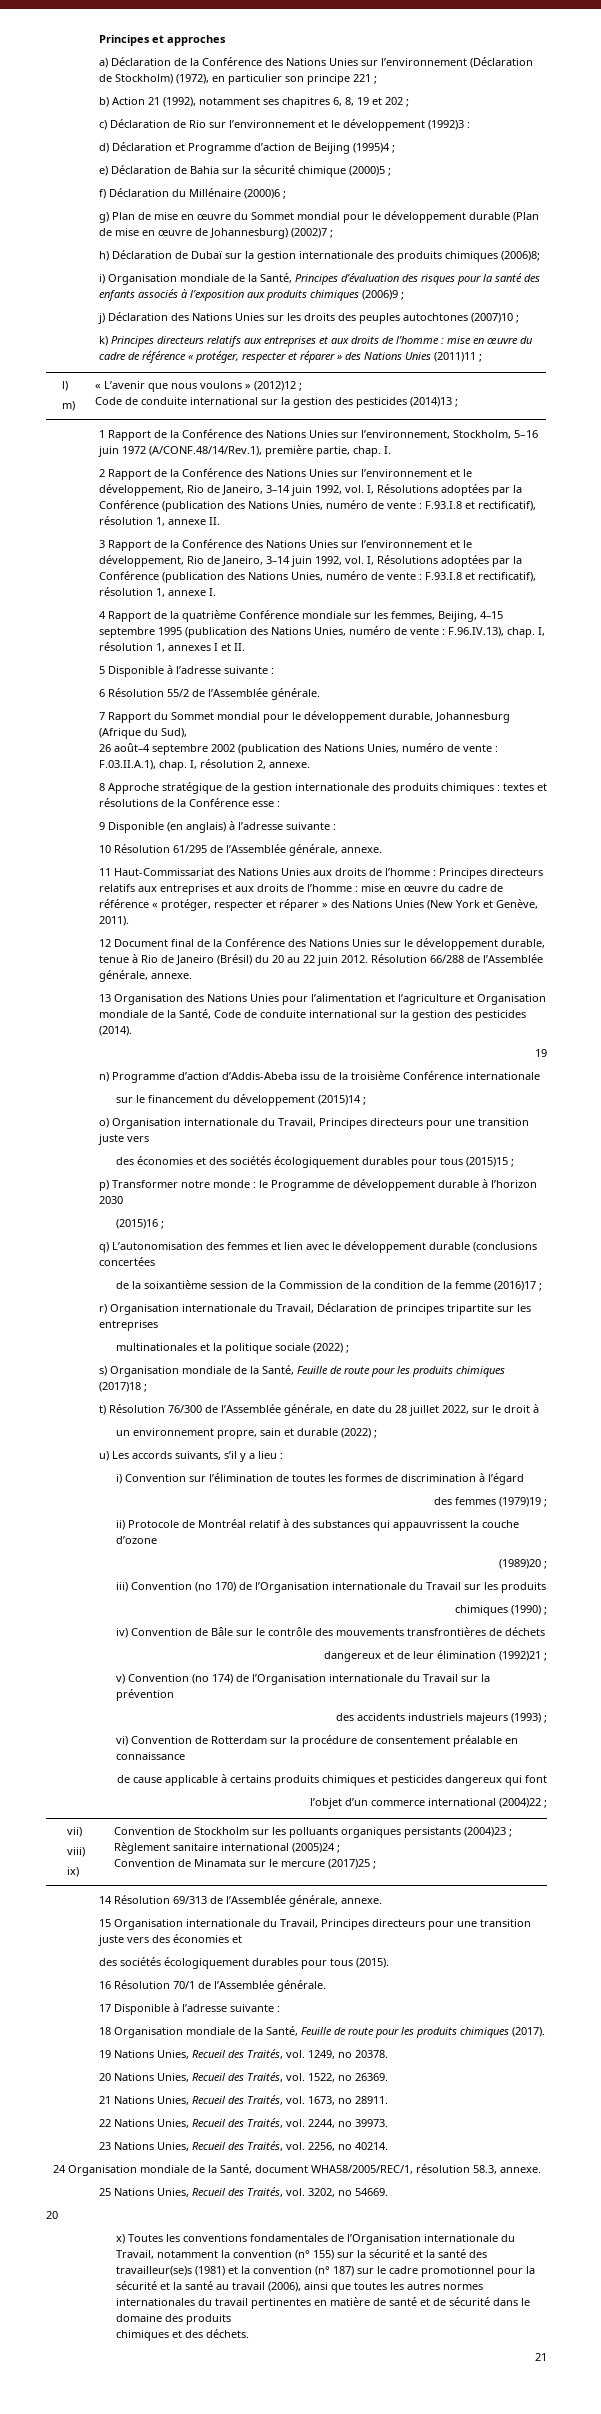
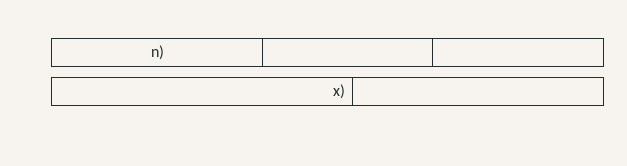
- Principes et approches
- a) Déclaration de la Conférence des Nations Unies sur l’environnement (Déclaration de Stockholm) (1972), en particulier son principe 221 ;
- b) Action 21 (1992), notamment ses chapitres 6, 8, 19 et 202 ;
- c) Déclaration de Rio sur l’environnement et le développement (1992)3 :
- d) Déclaration et Programme d’action de Beijing (1995)4 ;
- e) Déclaration de Bahia sur la sécurité chimique (2000)5 ;
- f) Déclaration du Millénaire (2000)6 ;
- g) Plan de mise en œuvre du Sommet mondial pour le développement durable (Plan de mise en œuvre de Johannesburg) (2002)7 ;
- h) Déclaration de Dubaï sur la gestion internationale des produits chimiques (2006)8;
- i) Organisation mondiale de la Santé, Principes d’évaluation des risques pour la santé des enfants associés à l’exposition aux produits chimiques (2006)9 ;
- j) Déclaration des Nations Unies sur les droits des peuples autochtones (2007)10 ;
- k) Principes directeurs relatifs aux entreprises et aux droits de l’homme : mise en œuvre du cadre de référence « protéger, respecter et réparer » des Nations Unies (2011)11 ;
- l)
- m) | « L’avenir que nous voulons » (2012)12 ;
- Code de conduite international sur la gestion des pesticides (2014)13 ;
- 1 Rapport de la Conférence des Nations Unies sur l’environnement, Stockholm, 5–16 juin 1972 (A/CONF.48/14/Rev.1), première partie, chap. I.
- 2 Rapport de la Conférence des Nations Unies sur l’environnement et le développement, Rio de Janeiro, 3–14 juin 1992, vol. I, Résolutions adoptées par la Conférence (publication des Nations Unies, numéro de vente : F.93.I.8 et rectificatif), résolution 1, annexe II.
- 3 Rapport de la Conférence des Nations Unies sur l’environnement et le développement, Rio de Janeiro, 3–14 juin 1992, vol. I, Résolutions adoptées par la Conférence (publication des Nations Unies, numéro de vente : F.93.I.8 et rectificatif), résolution 1, annexe I.
- 4 Rapport de la quatrième Conférence mondiale sur les femmes, Beijing, 4–15 septembre 1995 (publication des Nations Unies, numéro de vente : F.96.IV.13), chap. I, résolution 1, annexes I et II.
- 5 Disponible à l’adresse suivante :
- 6 Résolution 55/2 de l’Assemblée générale.
- 7 Rapport du Sommet mondial pour le développement durable, Johannesburg (Afrique du Sud),
- 26 août–4 septembre 2002 (publication des Nations Unies, numéro de vente : F.03.II.A.1), chap. I, résolution 2, annexe.
- 8 Approche stratégique de la gestion internationale des produits chimiques : textes et résolutions de la Conférence esse :
- 9 Disponible (en anglais) à l’adresse suivante :
- 10 Résolution 61/295 de l’Assemblée générale, annexe.
- 11 Haut-Commissariat des Nations Unies aux droits de l’homme : Principes directeurs relatifs aux entreprises et aux droits de l’homme : mise en œuvre du cadre de référence « protéger, respecter et réparer » des Nations Unies (New York et Genève, 2011).
- 12 Document final de la Conférence des Nations Unies sur le développement durable, tenue à Rio de Janeiro (Brésil) du 20 au 22 juin 2012. Résolution 66/288 de l’Assemblée générale, annexe.
- 13 Organisation des Nations Unies pour l’alimentation et l’agriculture et Organisation mondiale de la Santé, Code de conduite international sur la gestion des pesticides (2014).
- 19
- n) Programme d’action d’Addis-Abeba issu de la troisième Conférence internationale
- sur le financement du développement (2015)14 ;
- o) Organisation internationale du Travail, Principes directeurs pour une transition juste vers
- des économies et des sociétés écologiquement durables pour tous (2015)15 ;
- p) Transformer notre monde : le Programme de développement durable à l’horizon 2030
- (2015)16 ;
- q) L’autonomisation des femmes et lien avec le développement durable (conclusions concertées
- de la soixantième session de la Commission de la condition de la femme (2016)17 ;
- r) Organisation internationale du Travail, Déclaration de principes tripartite sur les entreprises
- multinationales et la politique sociale (2022) ;
- s) Organisation mondiale de la Santé, Feuille de route pour les produits chimiques (2017)18 ;
- t) Résolution 76/300 de l’Assemblée générale, en date du 28 juillet 2022, sur le droit à
- un environnement propre, sain et durable (2022) ;
- u) Les accords suivants, s’il y a lieu :
- i) Convention sur l’élimination de toutes les formes de discrimination à l’égard
- des femmes (1979)19 ;
- ii) Protocole de Montréal relatif à des substances qui appauvrissent la couche d’ozone
- (1989)20 ;
- iii) Convention (no 170) de l’Organisation internationale du Travail sur les produits
- chimiques (1990) ;
- iv) Convention de Bâle sur le contrôle des mouvements transfrontières de déchets
- dangereux et de leur élimination (1992)21 ;
- v) Convention (no 174) de l’Organisation internationale du Travail sur la prévention
- des accidents industriels majeurs (1993) ;
- vi) Convention de Rotterdam sur la procédure de consentement préalable en connaissance
- de cause applicable à certains produits chimiques et pesticides dangereux qui font
- l’objet d’un commerce international (2004)22 ;
- vii)
- viii)
- ix) | Convention de Stockholm sur les polluants organiques persistants (2004)23 ; Règlement sanitaire international (2005)24 ;
- Convention de Minamata sur le mercure (2017)25 ;
- 14 Résolution 69/313 de l’Assemblée générale, annexe.
- 15 Organisation internationale du Travail, Principes directeurs pour une transition juste vers des économies et
- des sociétés écologiquement durables pour tous (2015).
- 16 Résolution 70/1 de l’Assemblée générale.
- 17 Disponible à l’adresse suivante :
- 18 Organisation mondiale de la Santé, Feuille de route pour les produits chimiques (2017).
- 19 Nations Unies, Recueil des Traités, vol. 1249, no 20378.
- 20 Nations Unies, Recueil des Traités, vol. 1522, no 26369.
- 21 Nations Unies, Recueil des Traités, vol. 1673, no 28911.
- 22 Nations Unies, Recueil des Traités, vol. 2244, no 39973.
- 23 Nations Unies, Recueil des Traités, vol. 2256, no 40214.
- 24 Organisation mondiale de la Santé, document WHA58/2005/REC/1, résolution 58.3, annexe.
- 25 Nations Unies, Recueil des Traités, vol. 3202, no 54669.
- 20
- x) Toutes les conventions fondamentales de l’Organisation internationale du Travail, notamment la convention (n° 155) sur la sécurité et la santé des travailleur(se)s (1981) et la convention (n° 187) sur le cadre promotionnel pour la sécurité et la santé au travail (2006), ainsi que toutes les autres normes internationales du travail pertinentes en matière de santé et de sécurité dans le domaine des produits
- chimiques et des déchets.
- 21
+ n) | |
+ x) |

